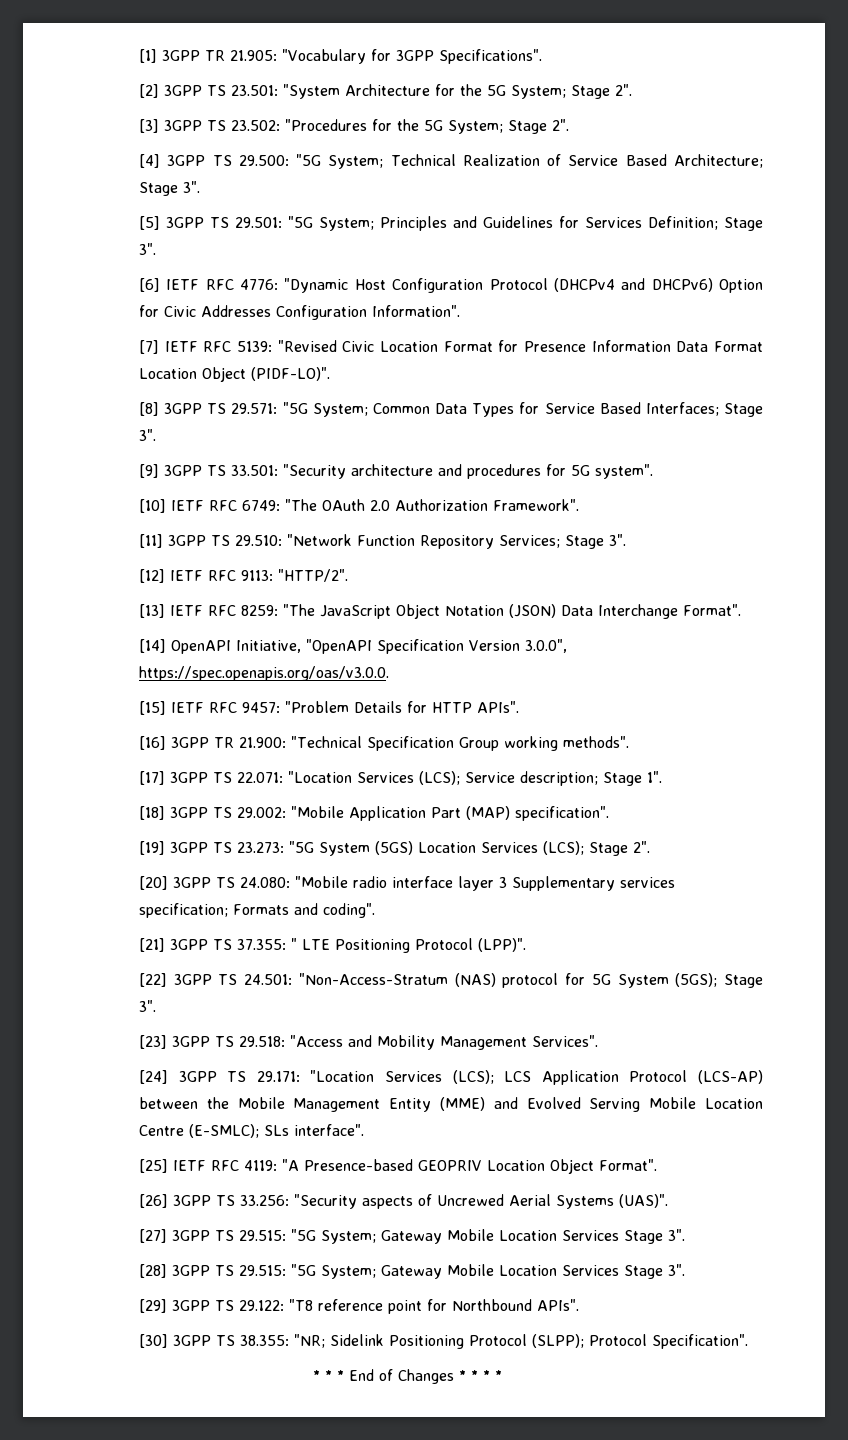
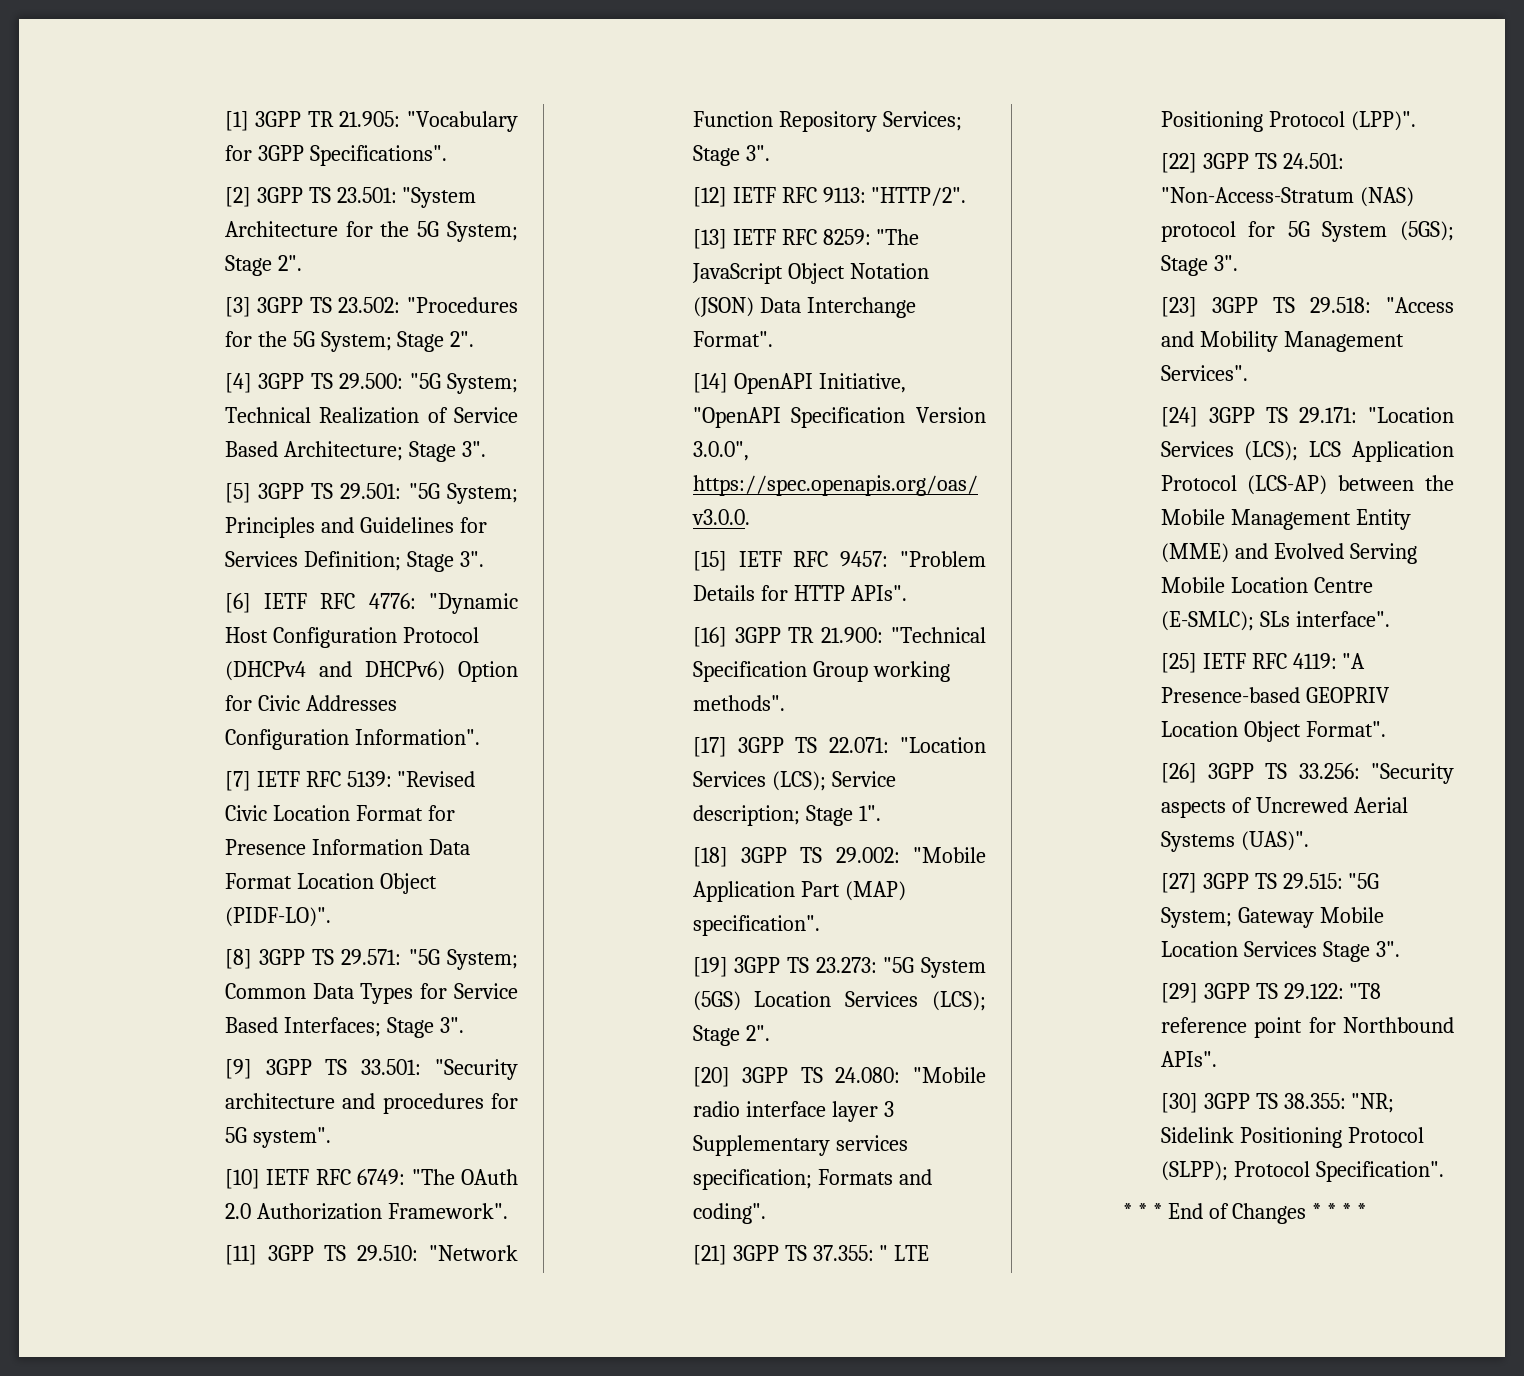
- [28] 3GPP TS 29.515: "5G System; Gateway Mobile Location Services Stage 3".

